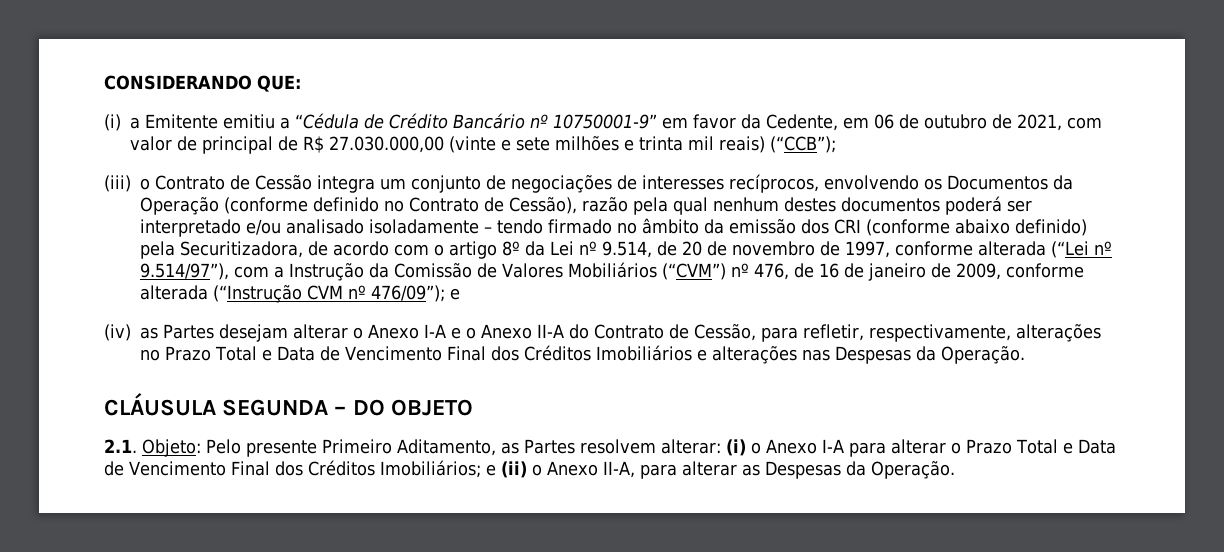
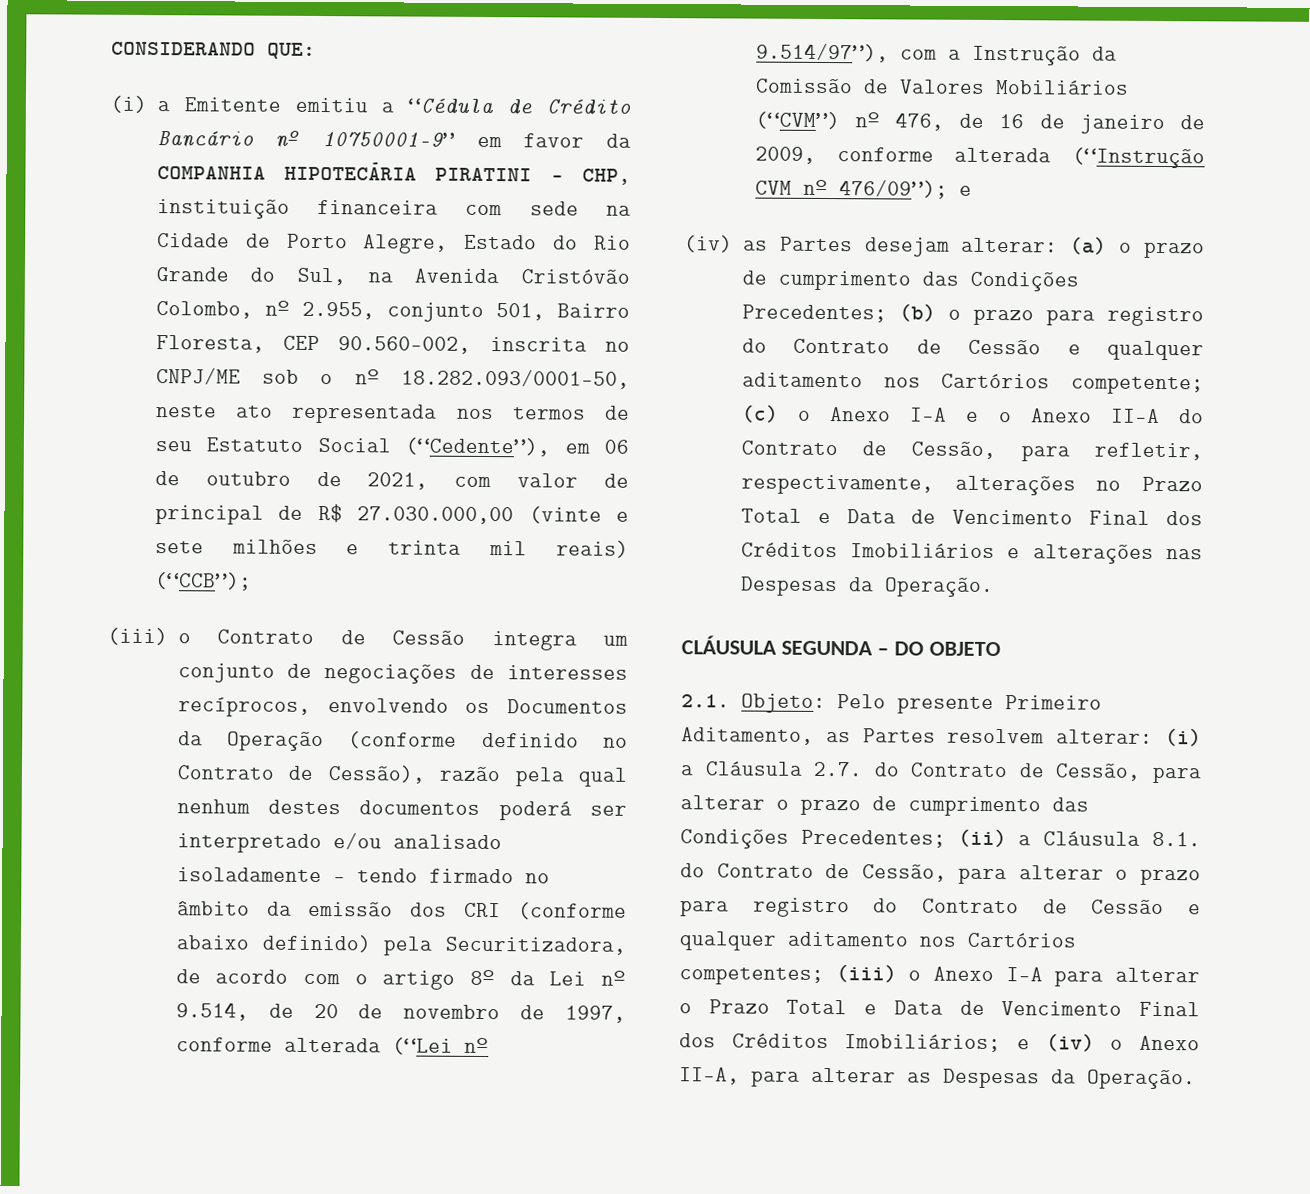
- (i) a Emitente emitiu a “Cédula de Crédito Bancário nº 10750001-9” em favor da Cedente, em 06 de outubro de 2021, com valor de principal de R$ 27.030.000,00 (vinte e sete milhões e trinta mil reais) (“CCB”);
+ (i) a Emitente emitiu a “Cédula de Crédito Bancário nº 10750001-9” em favor da COMPANHIA HIPOTECÁRIA PIRATINI - CHP, instituição financeira com sede na Cidade de Porto Alegre, Estado do Rio Grande do Sul, na Avenida Cristóvão Colombo, nº 2.955, conjunto 501, Bairro Floresta, CEP 90.560-002, inscrita no CNPJ/ME sob o nº 18.282.093/0001-50, neste ato representada nos termos de seu Estatuto Social (“Cedente”), em 06 de outubro de 2021, com valor de principal de R$ 27.030.000,00 (vinte e sete milhões e trinta mil reais) (“CCB”);
- (iv) as Partes desejam alterar o Anexo I-A e o Anexo II-A do Contrato de Cessão, para refletir, respectivamente, alterações no Prazo Total e Data de Vencimento Final dos Créditos Imobiliários e alterações nas Despesas da Operação.
+ (iv) as Partes desejam alterar: (a) o prazo de cumprimento das Condições Precedentes; (b) o prazo para registro do Contrato de Cessão e qualquer aditamento nos Cartórios competente; (c) o Anexo I-A e o Anexo II-A do Contrato de Cessão, para refletir, respectivamente, alterações no Prazo Total e Data de Vencimento Final dos Créditos Imobiliários e alterações nas Despesas da Operação.
- 2.1. Objeto: Pelo presente Primeiro Aditamento, as Partes resolvem alterar: (i) o Anexo I-A para alterar o Prazo Total e Data de Vencimento Final dos Créditos Imobiliários; e (ii) o Anexo II-A, para alterar as Despesas da Operação.
+ 2.1. Objeto: Pelo presente Primeiro Aditamento, as Partes resolvem alterar: (i) a Cláusula 2.7. do Contrato de Cessão, para alterar o prazo de cumprimento das Condições Precedentes; (ii) a Cláusula 8.1. do Contrato de Cessão, para alterar o prazo para registro do Contrato de Cessão e qualquer aditamento nos Cartórios competentes; (iii) o Anexo I-A para alterar o Prazo Total e Data de Vencimento Final dos Créditos Imobiliários; e (iv) o Anexo II-A, para alterar as Despesas da Operação.

